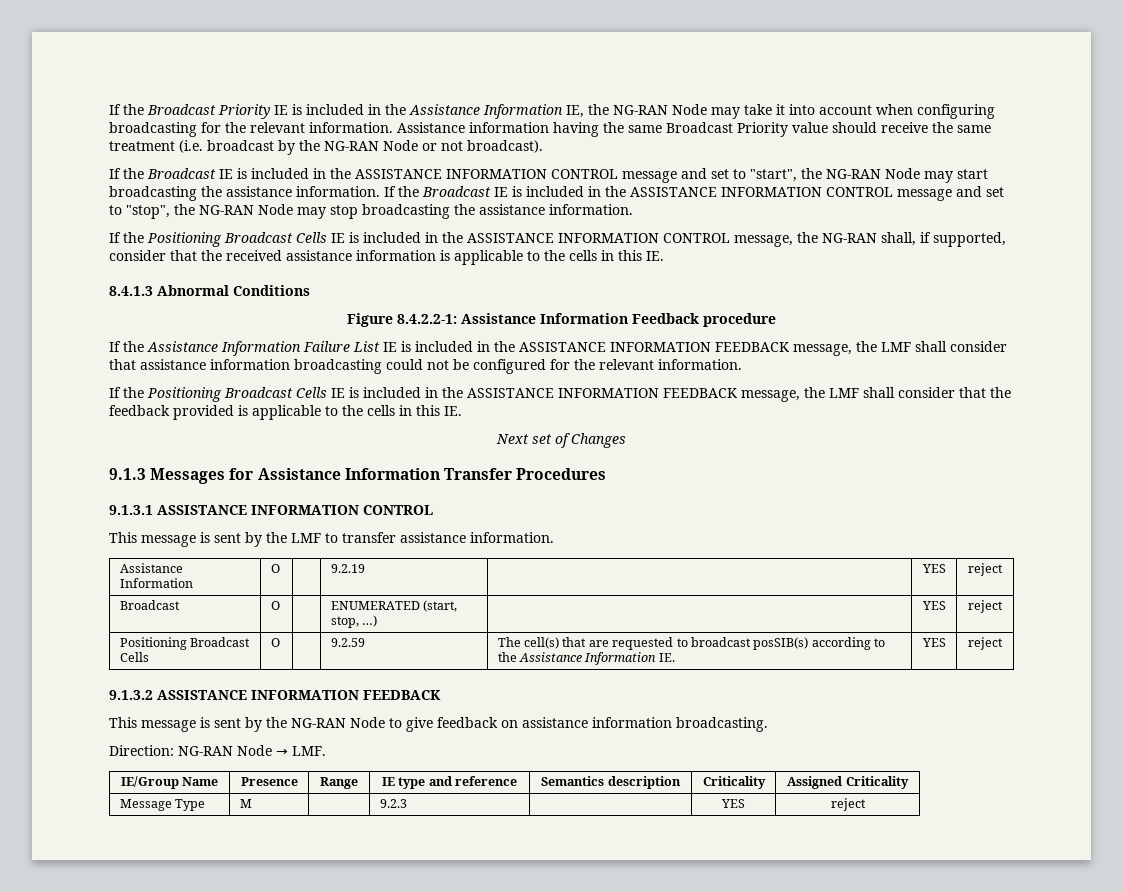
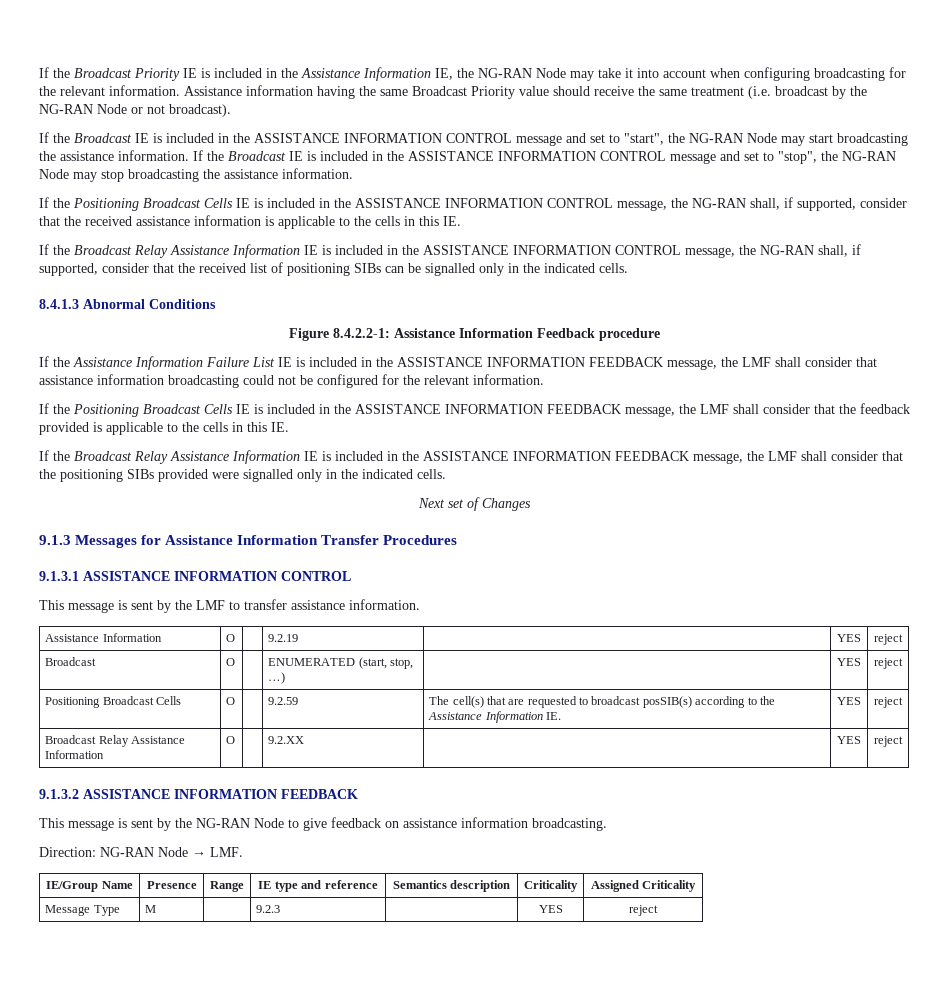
+ If the Broadcast Relay Assistance Information IE is included in the ASSISTANCE INFORMATION CONTROL message, the NG-RAN shall, if supported, consider that the received list of positioning SIBs can be signalled only in the indicated cells.
+ If the Broadcast Relay Assistance Information IE is included in the ASSISTANCE INFORMATION FEEDBACK message, the LMF shall consider that the positioning SIBs provided were signalled only in the indicated cells.
+ Broadcast Relay Assistance Information | O | | 9.2.XX | | YES | reject

